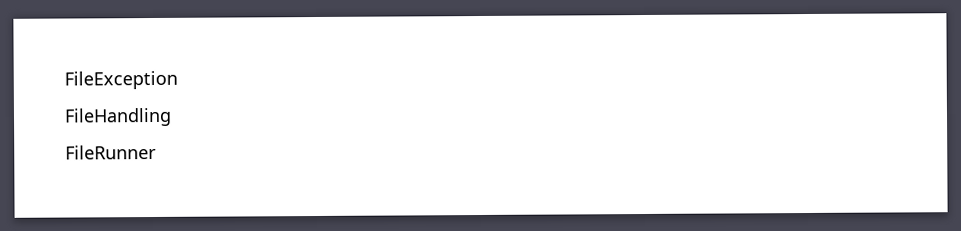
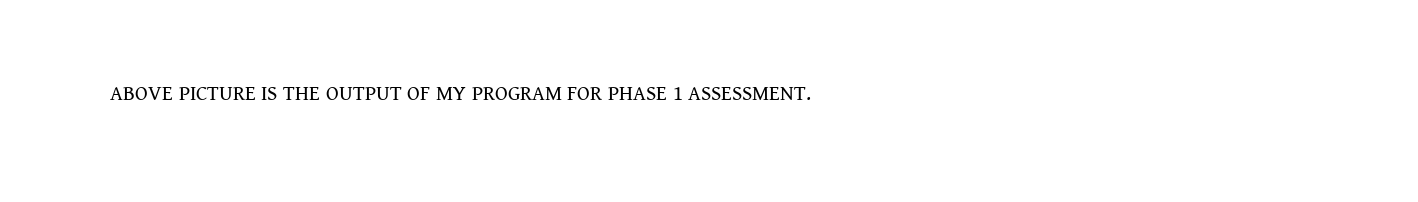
- FileException
- FileHandling
- FileRunner
+ ABOVE PICTURE IS THE OUTPUT OF MY PROGRAM FOR PHASE 1 ASSESSMENT.

